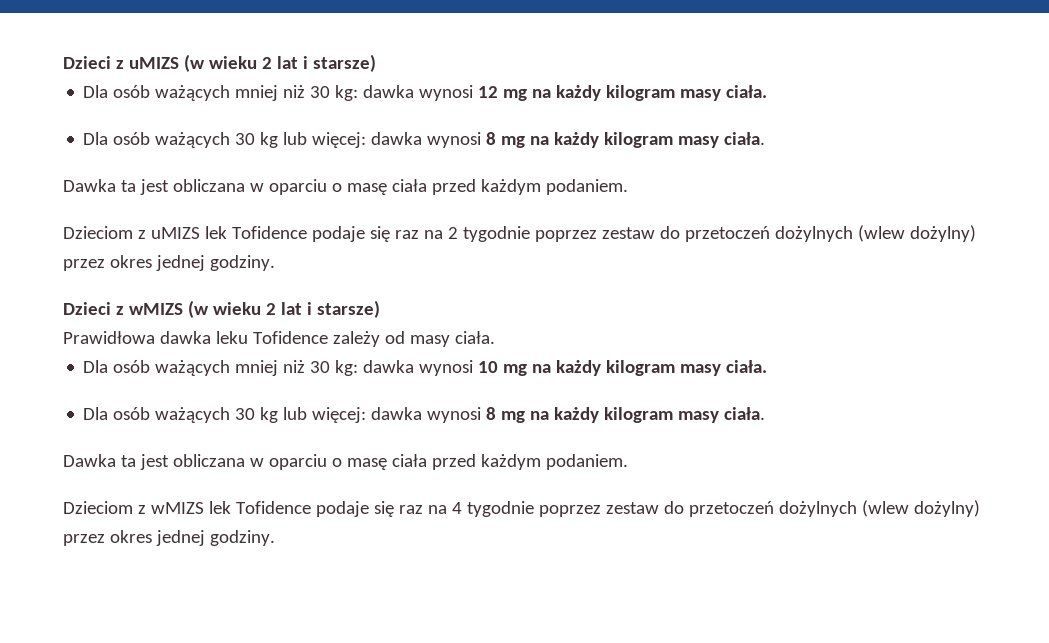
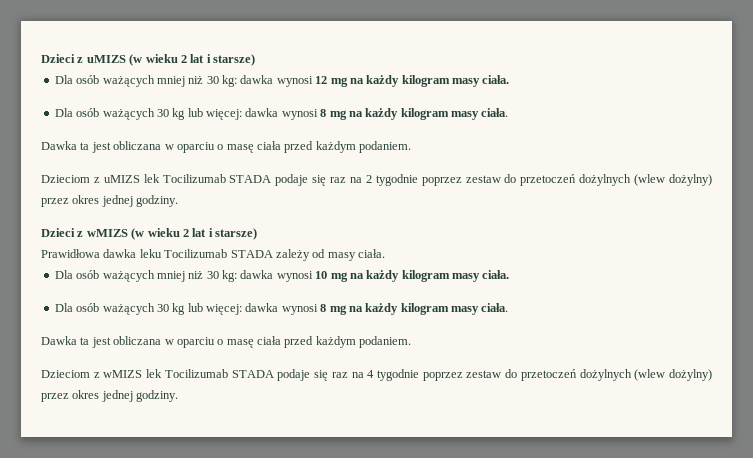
- Dzieciom z uMIZS lek Tofidence podaje się raz na 2 tygodnie poprzez zestaw do przetoczeń dożylnych (wlew dożylny) przez okres jednej godziny.
+ Dzieciom z uMIZS lek Tocilizumab STADA podaje się raz na 2 tygodnie poprzez zestaw do przetoczeń dożylnych (wlew dożylny) przez okres jednej godziny.
- Prawidłowa dawka leku Tofidence zależy od masy ciała.
+ Prawidłowa dawka leku Tocilizumab STADA zależy od masy ciała.
- Dzieciom z wMIZS lek Tofidence podaje się raz na 4 tygodnie poprzez zestaw do przetoczeń dożylnych (wlew dożylny) przez okres jednej godziny.
+ Dzieciom z wMIZS lek Tocilizumab STADA podaje się raz na 4 tygodnie poprzez zestaw do przetoczeń dożylnych (wlew dożylny) przez okres jednej godziny.

